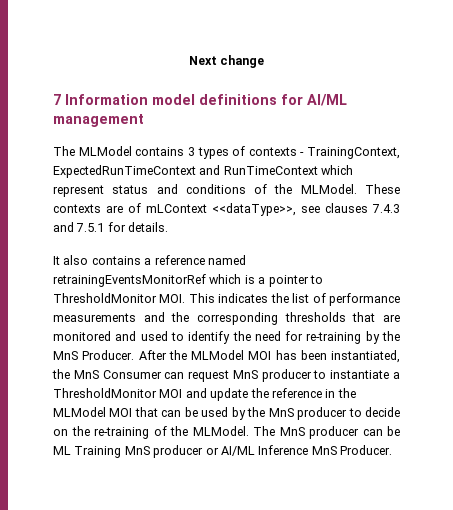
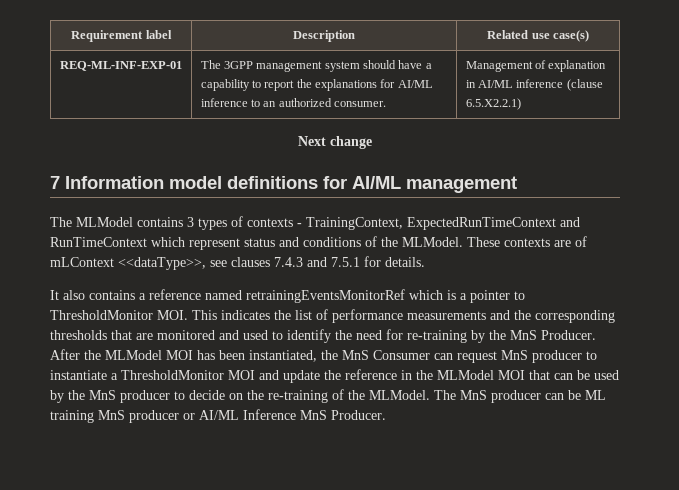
+ Requirement label | Description | Related use case(s)
+ REQ-ML-INF-EXP-01 | The 3GPP management system should have a capability to report the explanations for AI/ML inference to an authorized consumer. | Management of explanation in AI/ML inference (clause 6.5.X2.2.1)
- The MnS producer can be ML Training MnS producer or AI/ML Inference MnS Producer.
+ The MnS producer can be ML training MnS producer or AI/ML Inference MnS Producer.

